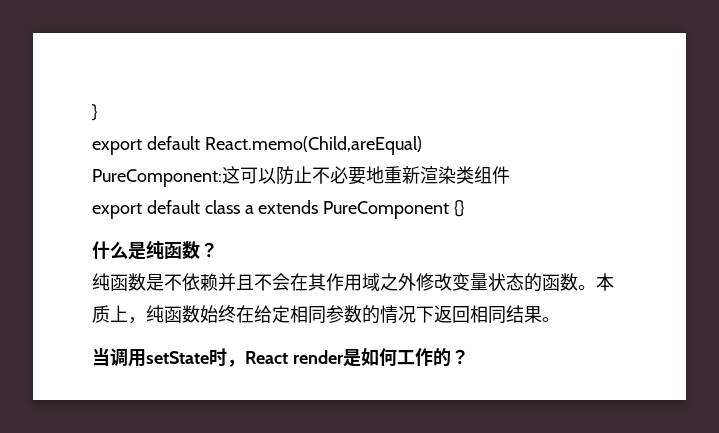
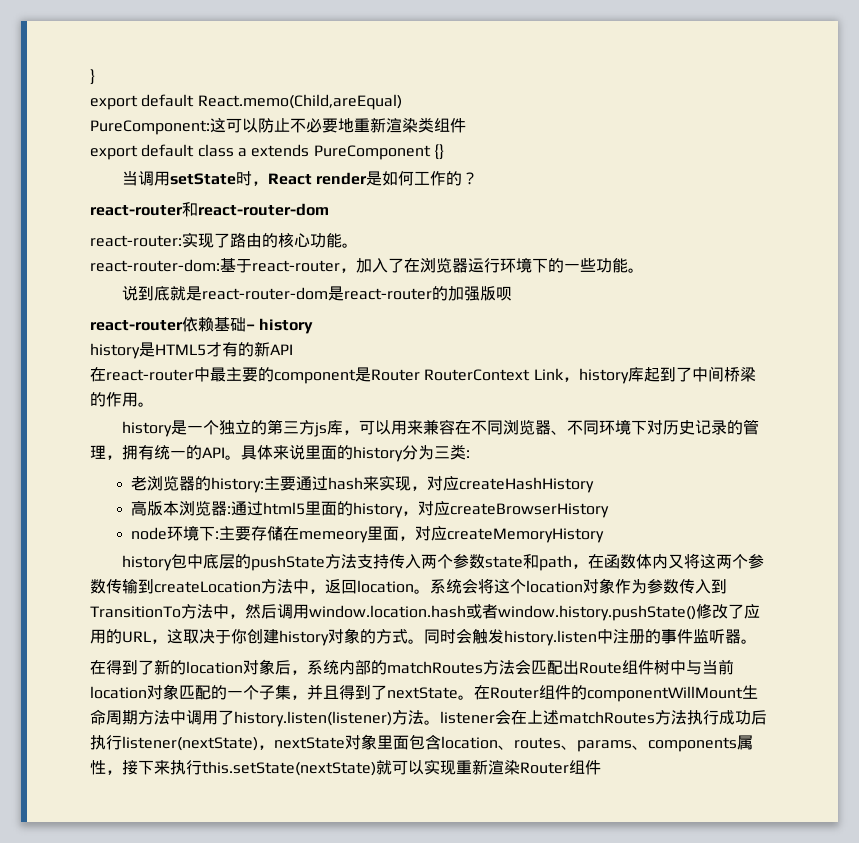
- 什么是纯函数？
- 纯函数是不依赖并且不会在其作用域之外修改变量状态的函数。本质上，纯函数始终在给定相同参数的情况下返回相同结果。
+ react-router和react-router-dom
+ react-router:实现了路由的核心功能。
+ react-router-dom:基于react-router，加入了在浏览器运行环境下的一些功能。
+ 说到底就是react-router-dom是react-router的加强版呗
+ react-router依赖基础– history
+ history是HTML5才有的新API
+ 在react-router中最主要的component是Router RouterContext Link，history库起到了中间桥梁的作用。
+ history是一个独立的第三方js库，可以用来兼容在不同浏览器、不同环境下对历史记录的管理，拥有统一的API。具体来说里面的history分为三类:
+ 老浏览器的history:主要通过hash来实现，对应createHashHistory
+ 高版本浏览器:通过html5里面的history，对应createBrowserHistory
+ node环境下:主要存储在memeory里面，对应createMemoryHistory
+ history包中底层的pushState方法支持传入两个参数state和path，在函数体内又将这两个参数传输到createLocation方法中，返回location。系统会将这个location对象作为参数传入到TransitionTo方法中，然后调用window.location.hash或者window.history.pushState()修改了应用的URL，这取决于你创建history对象的方式。同时会触发history.listen中注册的事件监听器。
+ 在得到了新的location对象后，系统内部的matchRoutes方法会匹配出Route组件树中与当前location对象匹配的一个子集，并且得到了nextState。在Router组件的componentWillMount生命周期方法中调用了history.listen(listener)方法。listener会在上述matchRoutes方法执行成功后执行listener(nextState)，nextState对象里面包含location、routes、params、components属性，接下来执行this.setState(nextState)就可以实现重新渲染Router组件

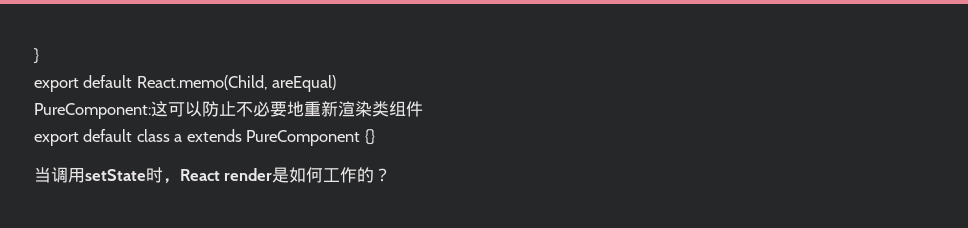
- export default React.memo(Child,areEqual)
+ export default React.memo(Child, areEqual)
- react-router和react-router-dom
- react-router:实现了路由的核心功能。
- react-router-dom:基于react-router，加入了在浏览器运行环境下的一些功能。
- 说到底就是react-router-dom是react-router的加强版呗
- react-router依赖基础– history
- history是HTML5才有的新API
- 在react-router中最主要的component是Router RouterContext Link，history库起到了中间桥梁的作用。
- history是一个独立的第三方js库，可以用来兼容在不同浏览器、不同环境下对历史记录的管理，拥有统一的API。具体来说里面的history分为三类:
- 老浏览器的history:主要通过hash来实现，对应createHashHistory
- 高版本浏览器:通过html5里面的history，对应createBrowserHistory
- node环境下:主要存储在memeory里面，对应createMemoryHistory
- history包中底层的pushState方法支持传入两个参数state和path，在函数体内又将这两个参数传输到createLocation方法中，返回location。系统会将这个location对象作为参数传入到TransitionTo方法中，然后调用window.location.hash或者window.history.pushState()修改了应用的URL，这取决于你创建history对象的方式。同时会触发history.listen中注册的事件监听器。
- 在得到了新的location对象后，系统内部的matchRoutes方法会匹配出Route组件树中与当前location对象匹配的一个子集，并且得到了nextState。在Router组件的componentWillMount生命周期方法中调用了history.listen(listener)方法。listener会在上述matchRoutes方法执行成功后执行listener(nextState)，nextState对象里面包含location、routes、params、components属性，接下来执行this.setState(nextState)就可以实现重新渲染Router组件

